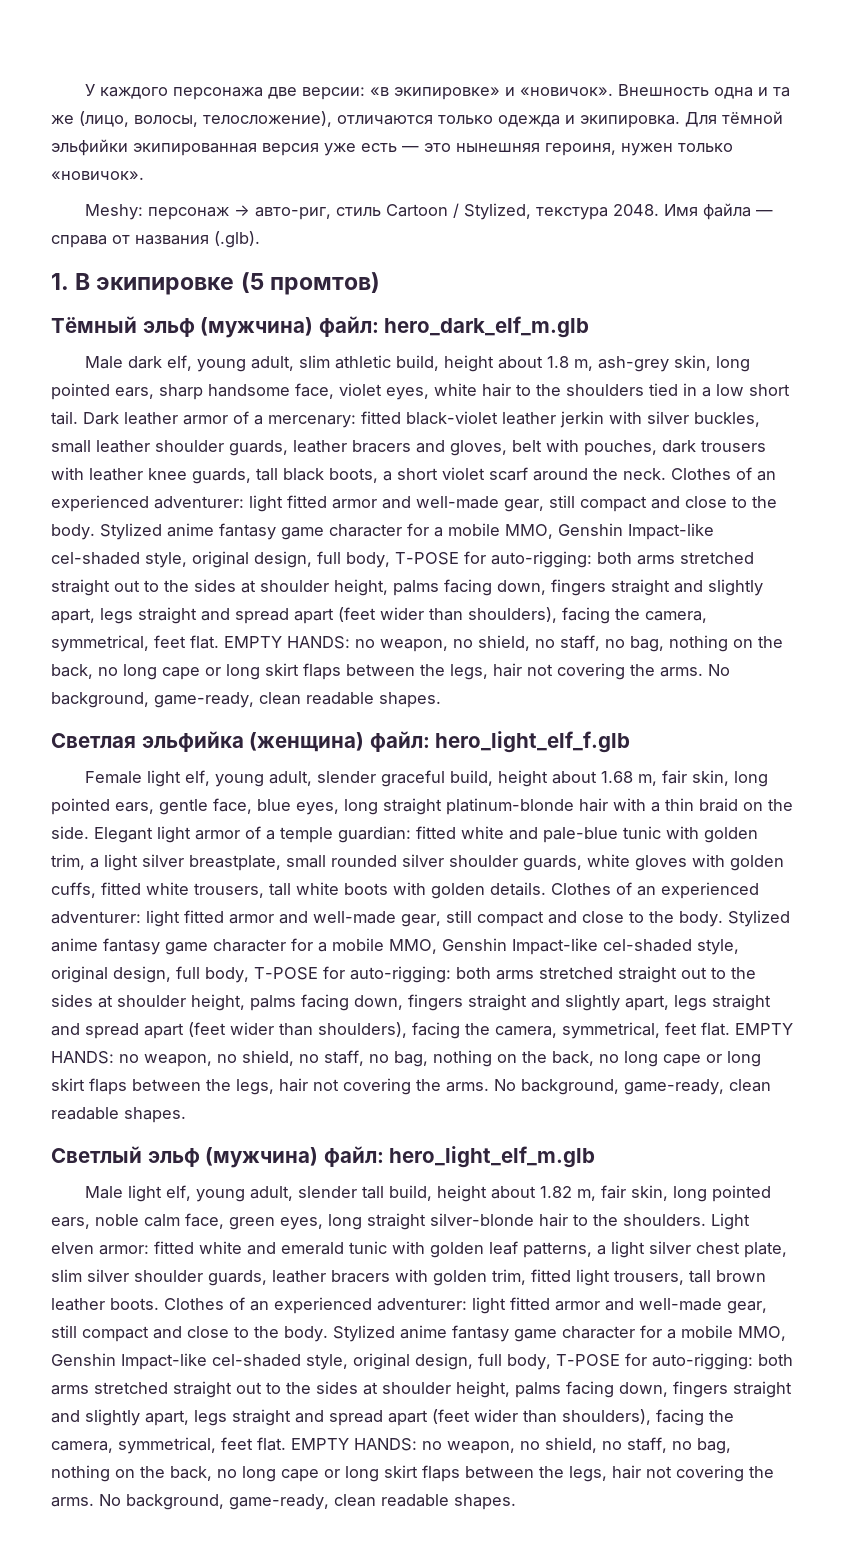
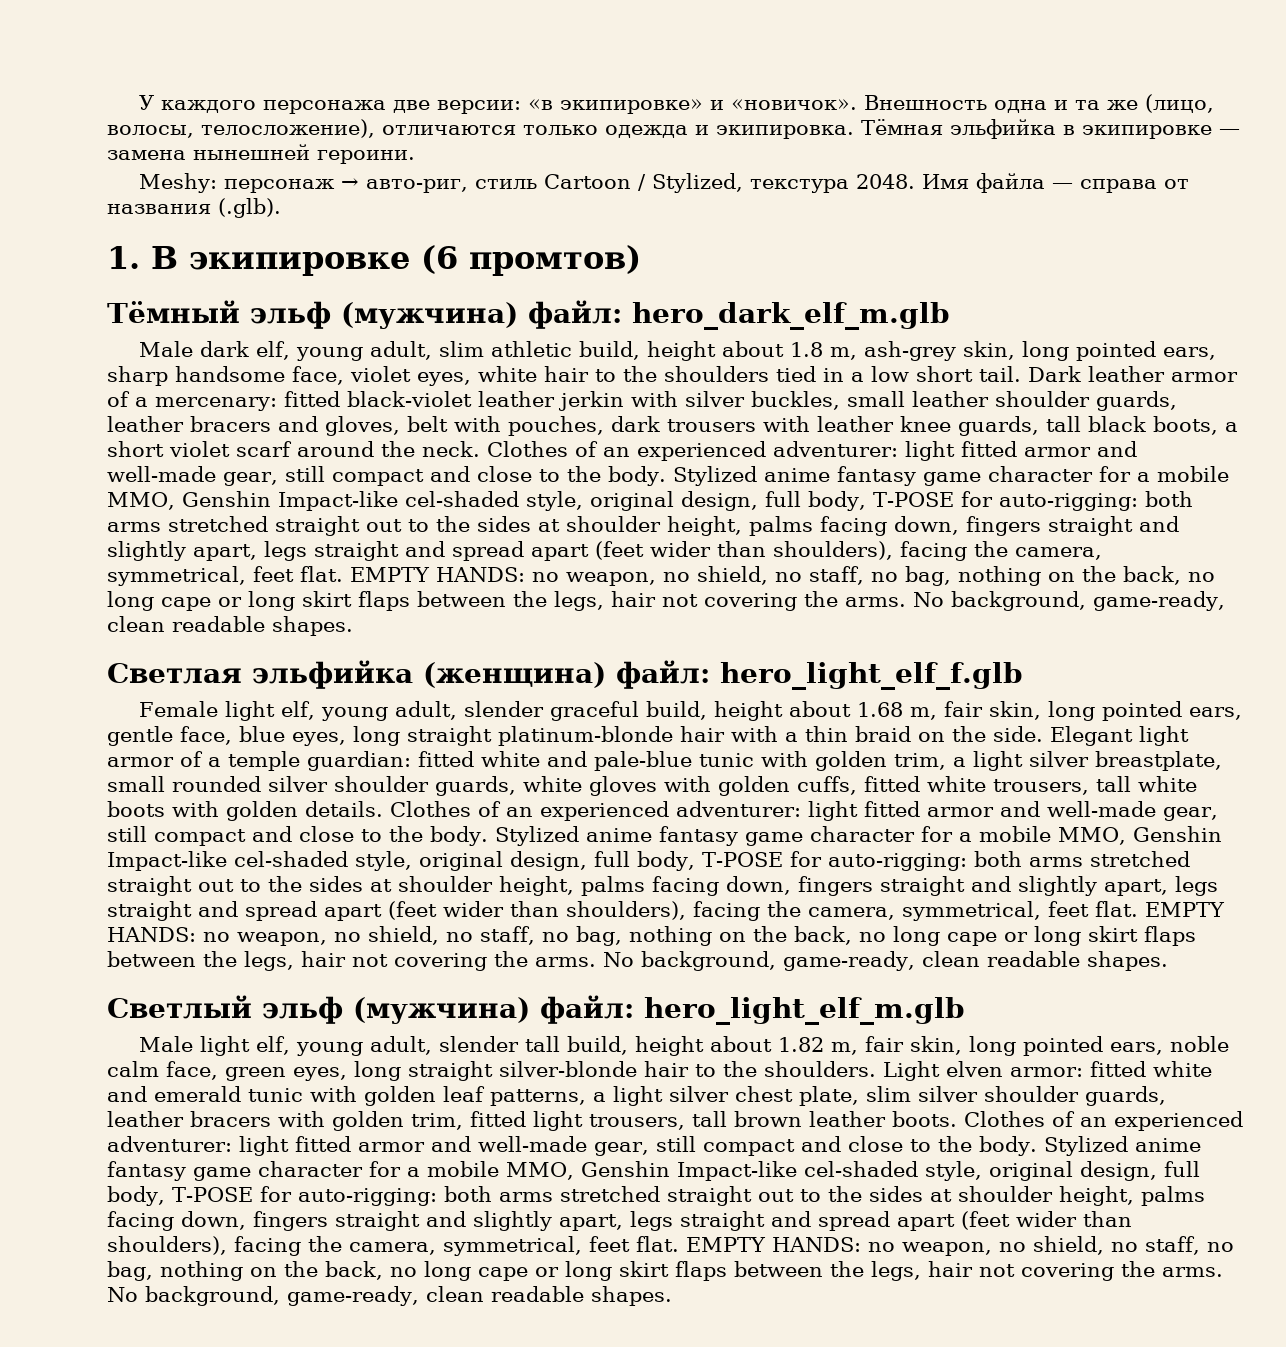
- Для тёмной эльфийки экипированная версия уже есть — это нынешняя героиня, нужен только «новичок».
+ Тёмная эльфийка в экипировке — замена нынешней героини.
- 1. В экипировке (5 промтов)
+ 1. В экипировке (6 промтов)

